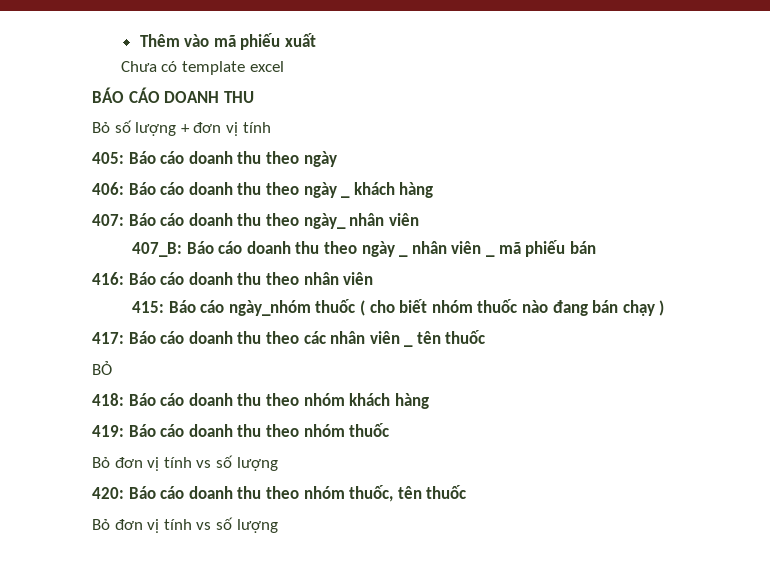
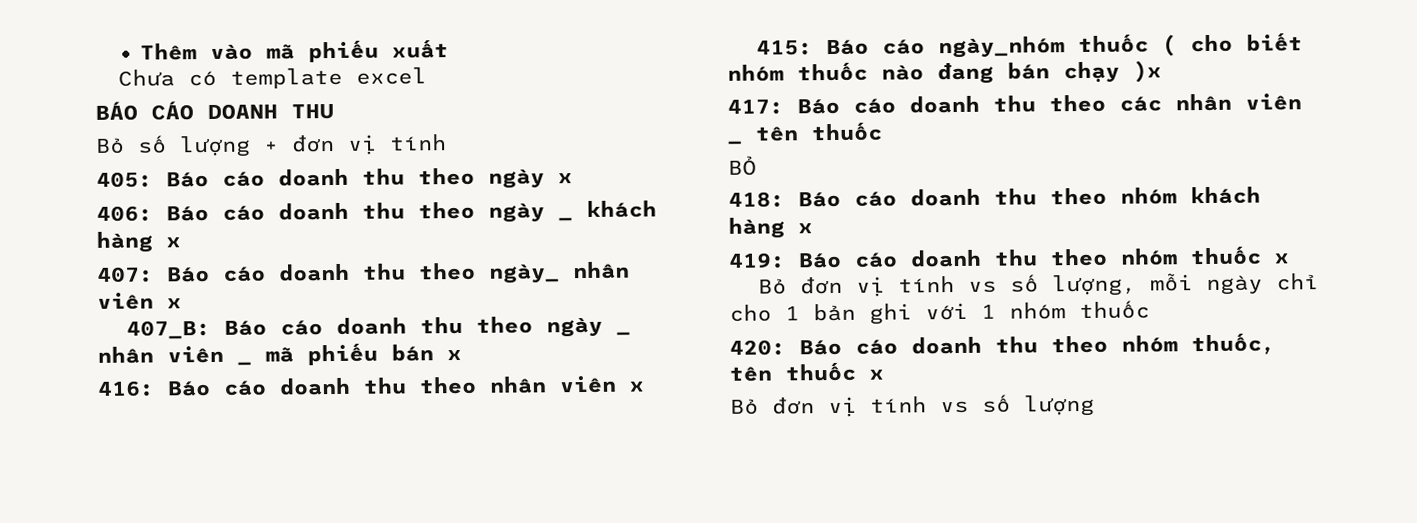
- 405: Báo cáo doanh thu theo ngày
+ 405: Báo cáo doanh thu theo ngày x
- 406: Báo cáo doanh thu theo ngày _ khách hàng
+ 406: Báo cáo doanh thu theo ngày _ khách hàng x
- 407: Báo cáo doanh thu theo ngày_ nhân viên
+ 407: Báo cáo doanh thu theo ngày_ nhân viên x
- 407_B: Báo cáo doanh thu theo ngày _ nhân viên _ mã phiếu bán
+ 407_B: Báo cáo doanh thu theo ngày _ nhân viên _ mã phiếu bán x
- 416: Báo cáo doanh thu theo nhân viên
+ 416: Báo cáo doanh thu theo nhân viên x
- 415: Báo cáo ngày_nhóm thuốc ( cho biết nhóm thuốc nào đang bán chạy )
+ 415: Báo cáo ngày_nhóm thuốc ( cho biết nhóm thuốc nào đang bán chạy )x
- 418: Báo cáo doanh thu theo nhóm khách hàng
+ 418: Báo cáo doanh thu theo nhóm khách hàng x
- 419: Báo cáo doanh thu theo nhóm thuốc
- Bỏ đơn vị tính vs số lượng
+ 419: Báo cáo doanh thu theo nhóm thuốc x
+ Bỏ đơn vị tính vs số lượng, mỗi ngày chỉ cho 1 bản ghi với 1 nhóm thuốc
- 420: Báo cáo doanh thu theo nhóm thuốc, tên thuốc
+ 420: Báo cáo doanh thu theo nhóm thuốc, tên thuốc x

